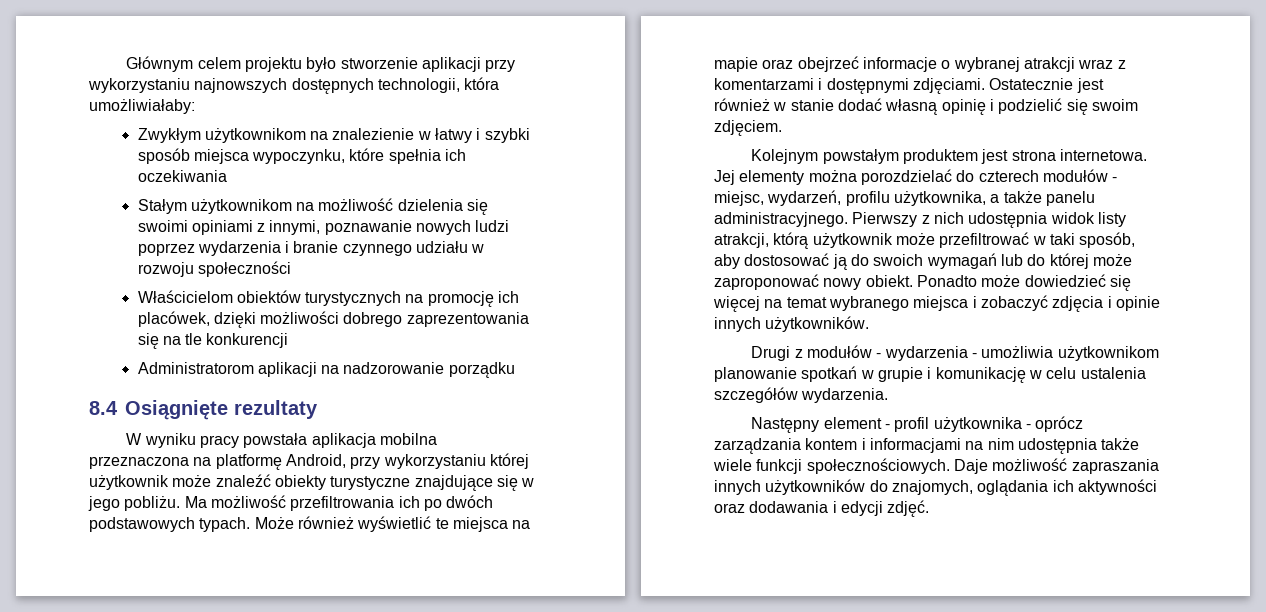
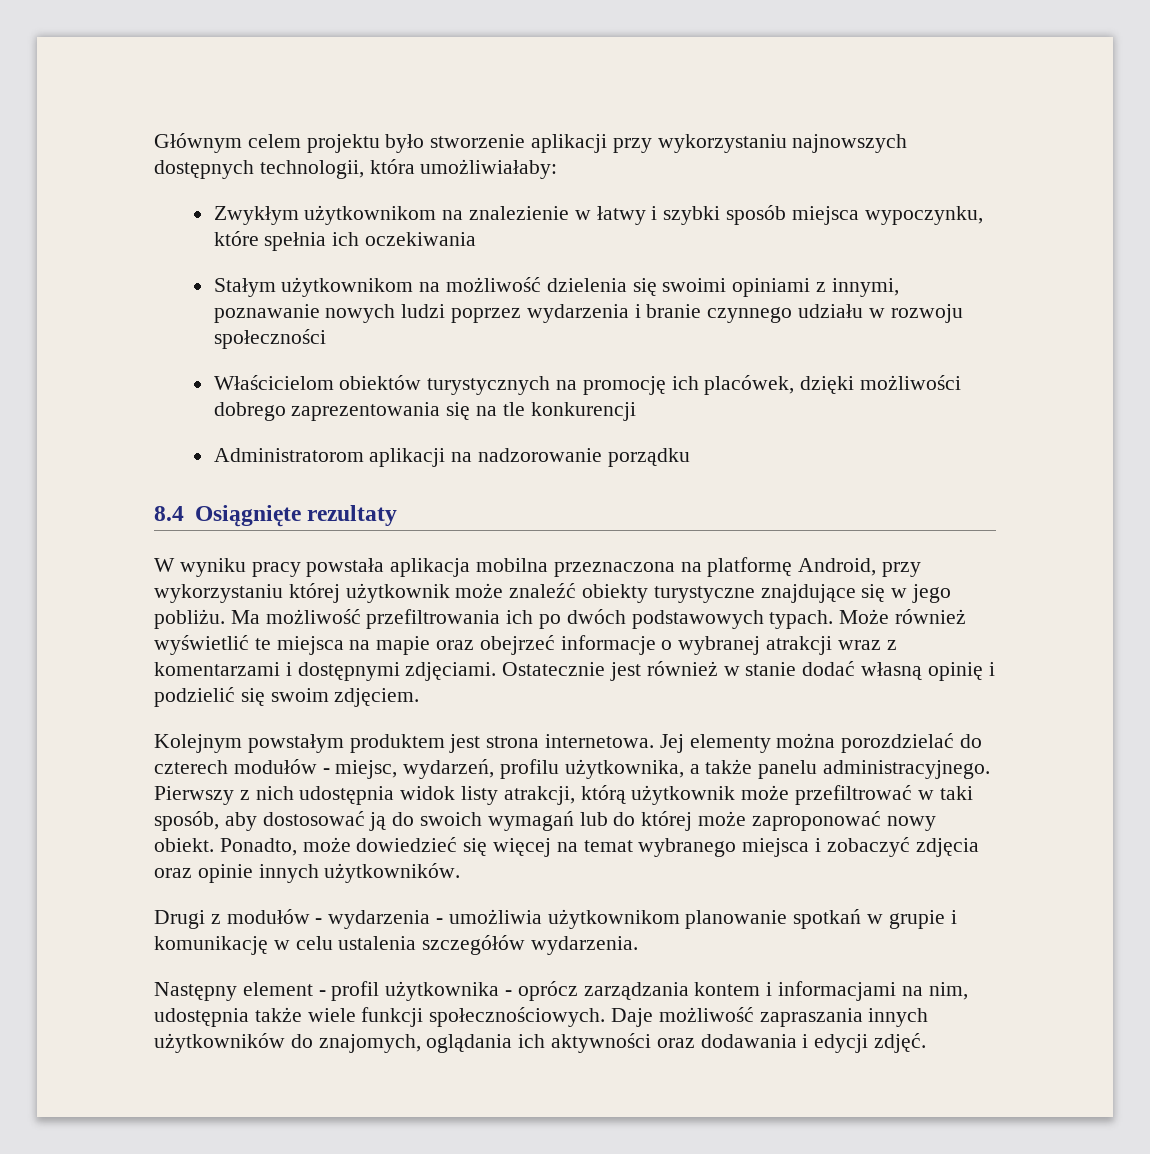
- Ponadto może dowiedzieć się więcej na temat wybranego miejsca i zobaczyć zdjęcia i opinie innych użytkowników.
+ Ponadto, może dowiedzieć się więcej na temat wybranego miejsca i zobaczyć zdjęcia oraz opinie innych użytkowników.
- Następny element - profil użytkownika - oprócz zarządzania kontem i informacjami na nim udostępnia także wiele funkcji społecznościowych.
+ Następny element - profil użytkownika - oprócz zarządzania kontem i informacjami na nim, udostępnia także wiele funkcji społecznościowych.

